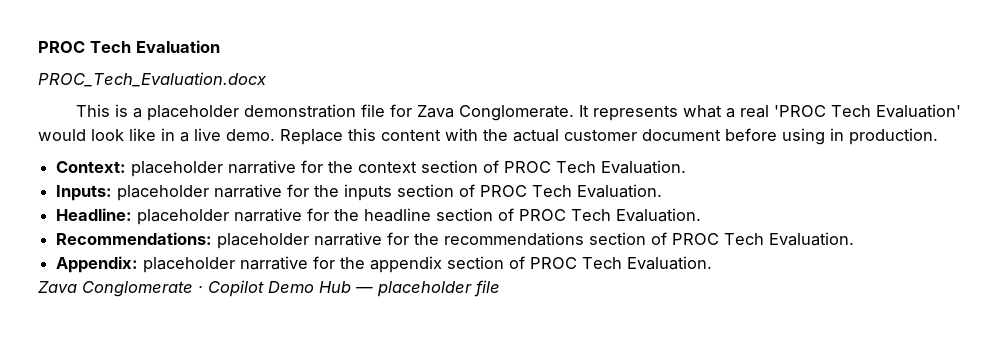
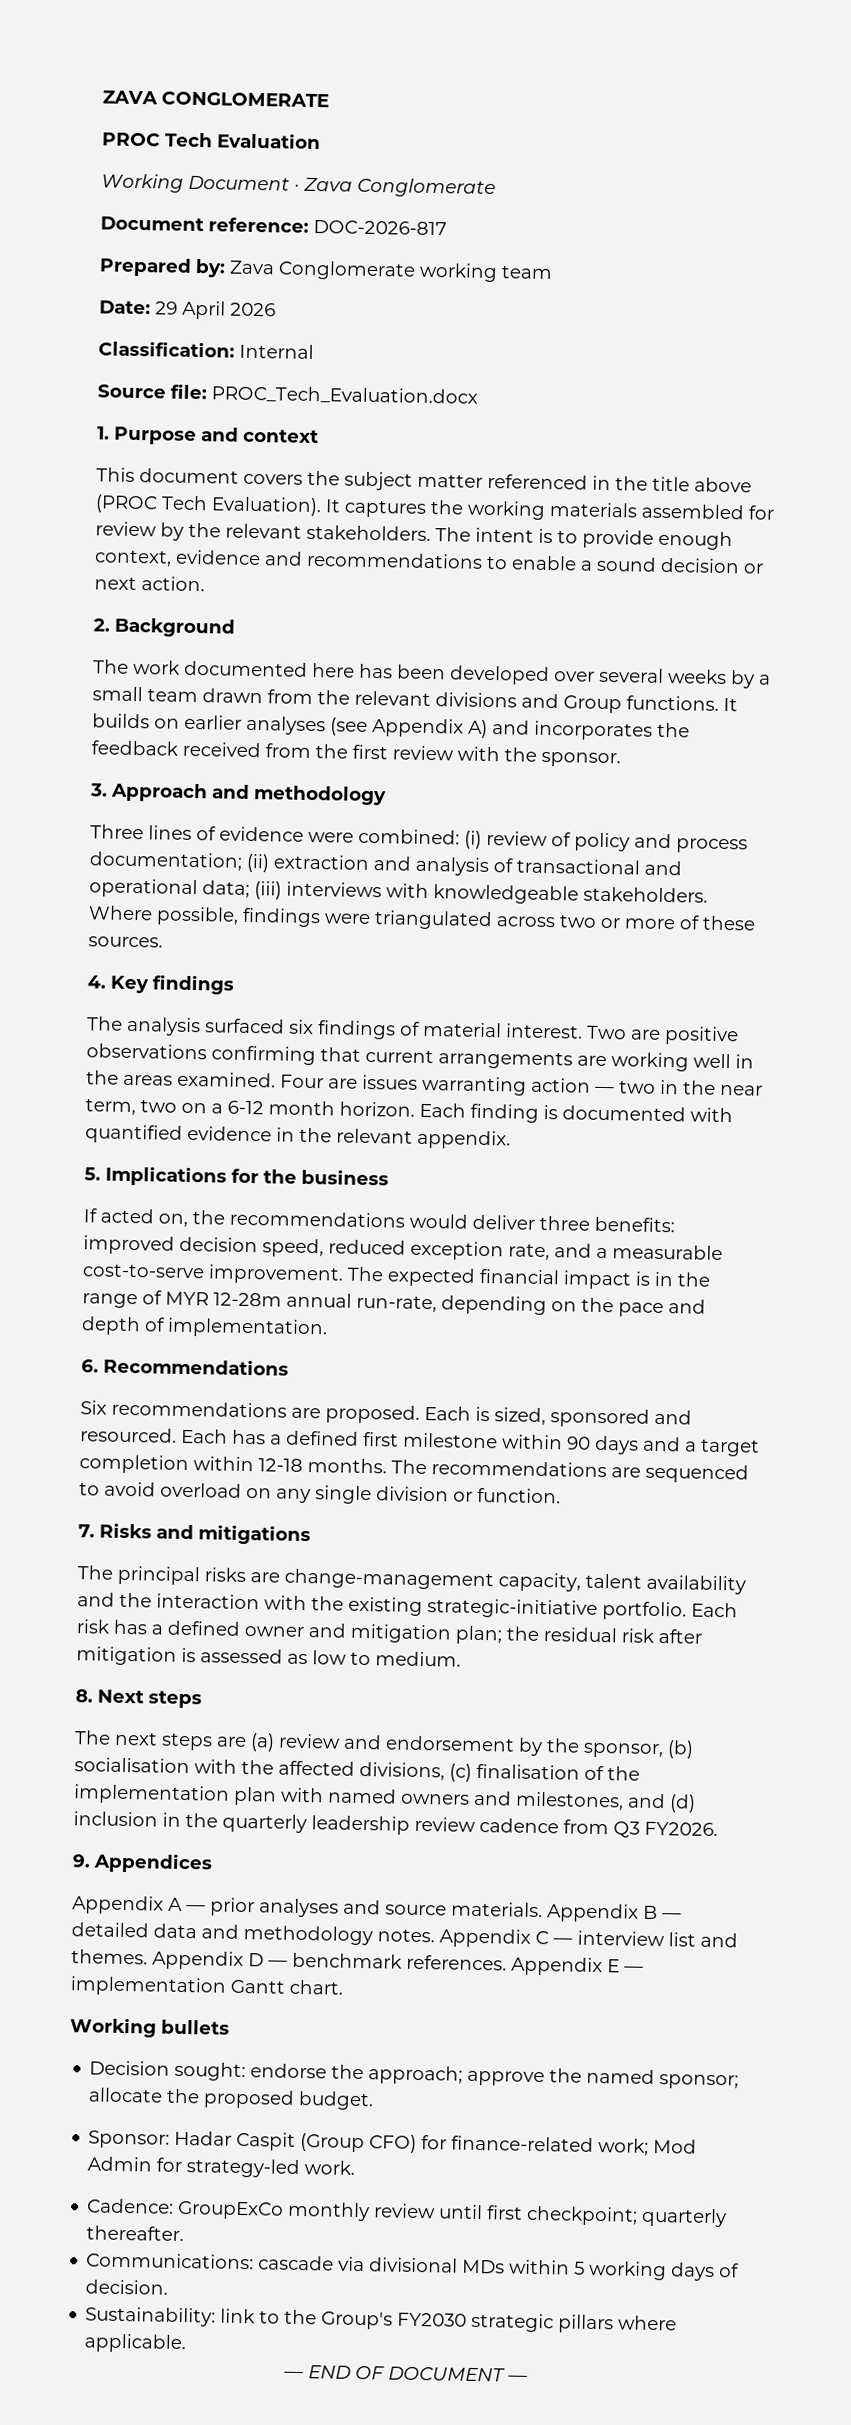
+ ZAVA CONGLOMERATE
- PROC_Tech_Evaluation.docx
- This is a placeholder demonstration file for Zava Conglomerate. It represents what a real 'PROC Tech Evaluation' would look like in a live demo. Replace this content with the actual customer document before using in production.
- Context: placeholder narrative for the context section of PROC Tech Evaluation.
- Inputs: placeholder narrative for the inputs section of PROC Tech Evaluation.
- Headline: placeholder narrative for the headline section of PROC Tech Evaluation.
- Recommendations: placeholder narrative for the recommendations section of PROC Tech Evaluation.
- Appendix: placeholder narrative for the appendix section of PROC Tech Evaluation.
- Zava Conglomerate · Copilot Demo Hub — placeholder file
+ Working Document · Zava Conglomerate
+ Document reference: DOC-2026-817
+ Prepared by: Zava Conglomerate working team
+ Date: 29 April 2026
+ Classification: Internal
+ Source file: PROC_Tech_Evaluation.docx
+ 1. Purpose and context
+ This document covers the subject matter referenced in the title above (PROC Tech Evaluation). It captures the working materials assembled for review by the relevant stakeholders. The intent is to provide enough context, evidence and recommendations to enable a sound decision or next action.
+ 2. Background
+ The work documented here has been developed over several weeks by a small team drawn from the relevant divisions and Group functions. It builds on earlier analyses (see Appendix A) and incorporates the feedback received from the first review with the sponsor.
+ 3. Approach and methodology
+ Three lines of evidence were combined: (i) review of policy and process documentation; (ii) extraction and analysis of transactional and operational data; (iii) interviews with knowledgeable stakeholders. Where possible, findings were triangulated across two or more of these sources.
+ 4. Key findings
+ The analysis surfaced six findings of material interest. Two are positive observations confirming that current arrangements are working well in the areas examined. Four are issues warranting action — two in the near term, two on a 6-12 month horizon. Each finding is documented with quantified evidence in the relevant appendix.
+ 5. Implications for the business
+ If acted on, the recommendations would deliver three benefits: improved decision speed, reduced exception rate, and a measurable cost-to-serve improvement. The expected financial impact is in the range of MYR 12-28m annual run-rate, depending on the pace and depth of implementation.
+ 6. Recommendations
+ Six recommendations are proposed. Each is sized, sponsored and resourced. Each has a defined first milestone within 90 days and a target completion within 12-18 months. The recommendations are sequenced to avoid overload on any single division or function.
+ 7. Risks and mitigations
+ The principal risks are change-management capacity, talent availability and the interaction with the existing strategic-initiative portfolio. Each risk has a defined owner and mitigation plan; the residual risk after mitigation is assessed as low to medium.
+ 8. Next steps
+ The next steps are (a) review and endorsement by the sponsor, (b) socialisation with the affected divisions, (c) finalisation of the implementation plan with named owners and milestones, and (d) inclusion in the quarterly leadership review cadence from Q3 FY2026.
+ 9. Appendices
+ Appendix A — prior analyses and source materials. Appendix B — detailed data and methodology notes. Appendix C — interview list and themes. Appendix D — benchmark references. Appendix E — implementation Gantt chart.
+ Working bullets
+ Decision sought: endorse the approach; approve the named sponsor; allocate the proposed budget.
+ Sponsor: Hadar Caspit (Group CFO) for finance-related work; Mod Admin for strategy-led work.
+ Cadence: GroupExCo monthly review until first checkpoint; quarterly thereafter.
+ Communications: cascade via divisional MDs within 5 working days of decision.
+ Sustainability: link to the Group's FY2030 strategic pillars where applicable.
+ — END OF DOCUMENT —

